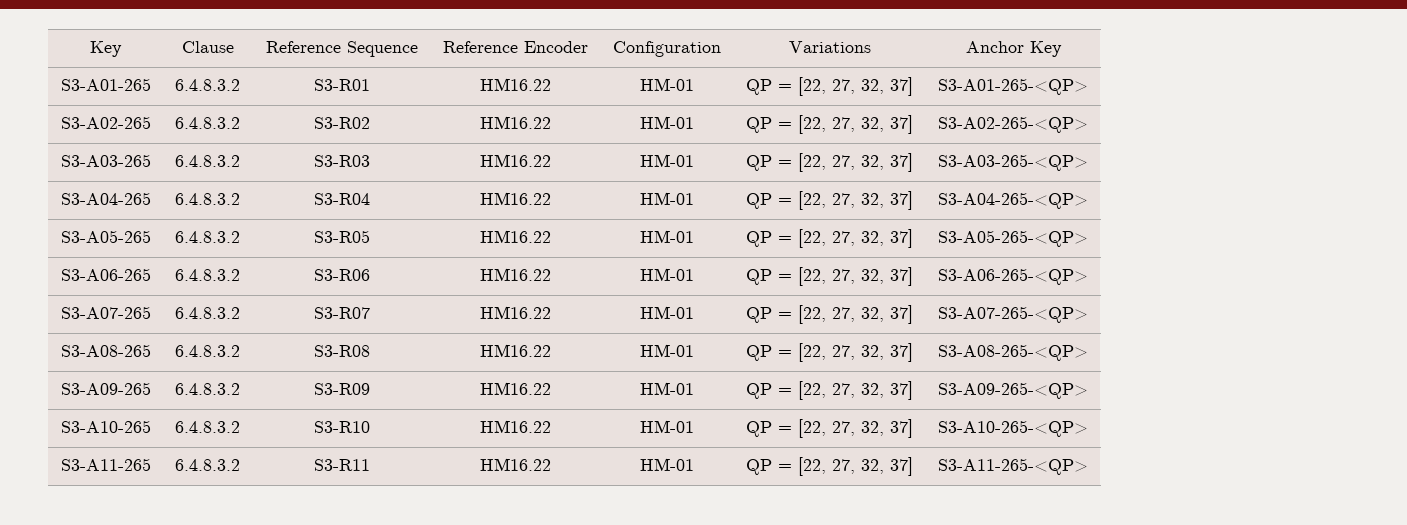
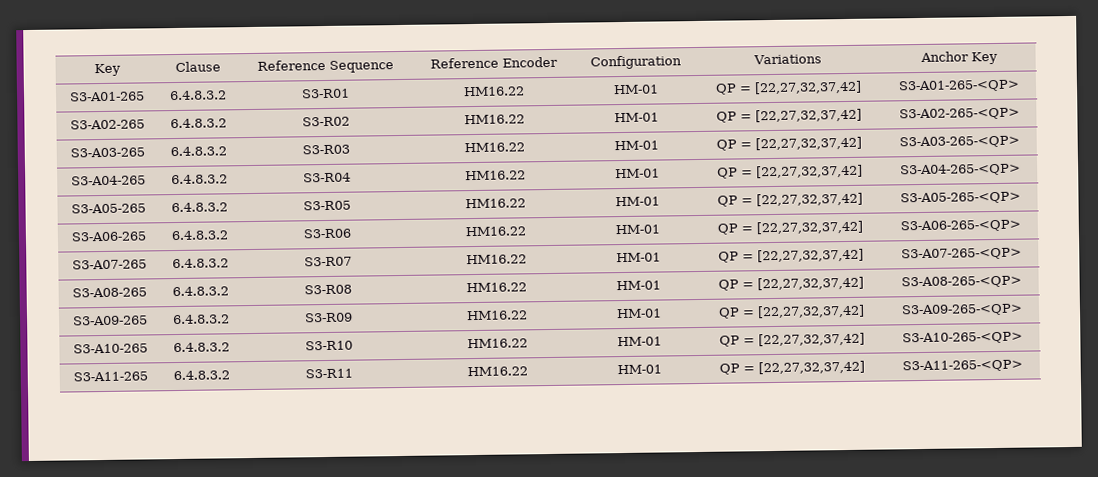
- S3-A01-265 | 6.4.8.3.2 | S3-R01 | HM16.22 | HM-01 | QP = [22, 27, 32, 37] | S3-A01-265-<QP>
+ S3-A01-265 | 6.4.8.3.2 | S3-R01 | HM16.22 | HM-01 | QP = [22,27,32,37,42] | S3-A01-265-<QP>
- S3-A02-265 | 6.4.8.3.2 | S3-R02 | HM16.22 | HM-01 | QP = [22, 27, 32, 37] | S3-A02-265-<QP>
+ S3-A02-265 | 6.4.8.3.2 | S3-R02 | HM16.22 | HM-01 | QP = [22,27,32,37,42] | S3-A02-265-<QP>
- S3-A03-265 | 6.4.8.3.2 | S3-R03 | HM16.22 | HM-01 | QP = [22, 27, 32, 37] | S3-A03-265-<QP>
+ S3-A03-265 | 6.4.8.3.2 | S3-R03 | HM16.22 | HM-01 | QP = [22,27,32,37,42] | S3-A03-265-<QP>
- S3-A04-265 | 6.4.8.3.2 | S3-R04 | HM16.22 | HM-01 | QP = [22, 27, 32, 37] | S3-A04-265-<QP>
+ S3-A04-265 | 6.4.8.3.2 | S3-R04 | HM16.22 | HM-01 | QP = [22,27,32,37,42] | S3-A04-265-<QP>
- S3-A05-265 | 6.4.8.3.2 | S3-R05 | HM16.22 | HM-01 | QP = [22, 27, 32, 37] | S3-A05-265-<QP>
+ S3-A05-265 | 6.4.8.3.2 | S3-R05 | HM16.22 | HM-01 | QP = [22,27,32,37,42] | S3-A05-265-<QP>
- S3-A06-265 | 6.4.8.3.2 | S3-R06 | HM16.22 | HM-01 | QP = [22, 27, 32, 37] | S3-A06-265-<QP>
+ S3-A06-265 | 6.4.8.3.2 | S3-R06 | HM16.22 | HM-01 | QP = [22,27,32,37,42] | S3-A06-265-<QP>
- S3-A07-265 | 6.4.8.3.2 | S3-R07 | HM16.22 | HM-01 | QP = [22, 27, 32, 37] | S3-A07-265-<QP>
+ S3-A07-265 | 6.4.8.3.2 | S3-R07 | HM16.22 | HM-01 | QP = [22,27,32,37,42] | S3-A07-265-<QP>
- S3-A08-265 | 6.4.8.3.2 | S3-R08 | HM16.22 | HM-01 | QP = [22, 27, 32, 37] | S3-A08-265-<QP>
+ S3-A08-265 | 6.4.8.3.2 | S3-R08 | HM16.22 | HM-01 | QP = [22,27,32,37,42] | S3-A08-265-<QP>
- S3-A09-265 | 6.4.8.3.2 | S3-R09 | HM16.22 | HM-01 | QP = [22, 27, 32, 37] | S3-A09-265-<QP>
+ S3-A09-265 | 6.4.8.3.2 | S3-R09 | HM16.22 | HM-01 | QP = [22,27,32,37,42] | S3-A09-265-<QP>
- S3-A10-265 | 6.4.8.3.2 | S3-R10 | HM16.22 | HM-01 | QP = [22, 27, 32, 37] | S3-A10-265-<QP>
+ S3-A10-265 | 6.4.8.3.2 | S3-R10 | HM16.22 | HM-01 | QP = [22,27,32,37,42] | S3-A10-265-<QP>
- S3-A11-265 | 6.4.8.3.2 | S3-R11 | HM16.22 | HM-01 | QP = [22, 27, 32, 37] | S3-A11-265-<QP>
+ S3-A11-265 | 6.4.8.3.2 | S3-R11 | HM16.22 | HM-01 | QP = [22,27,32,37,42] | S3-A11-265-<QP>

